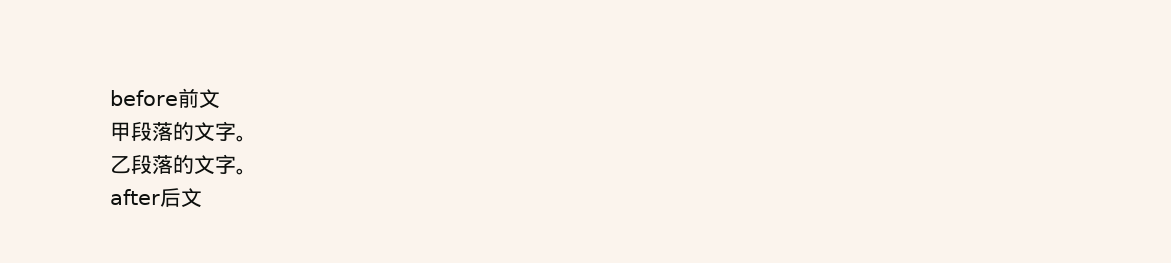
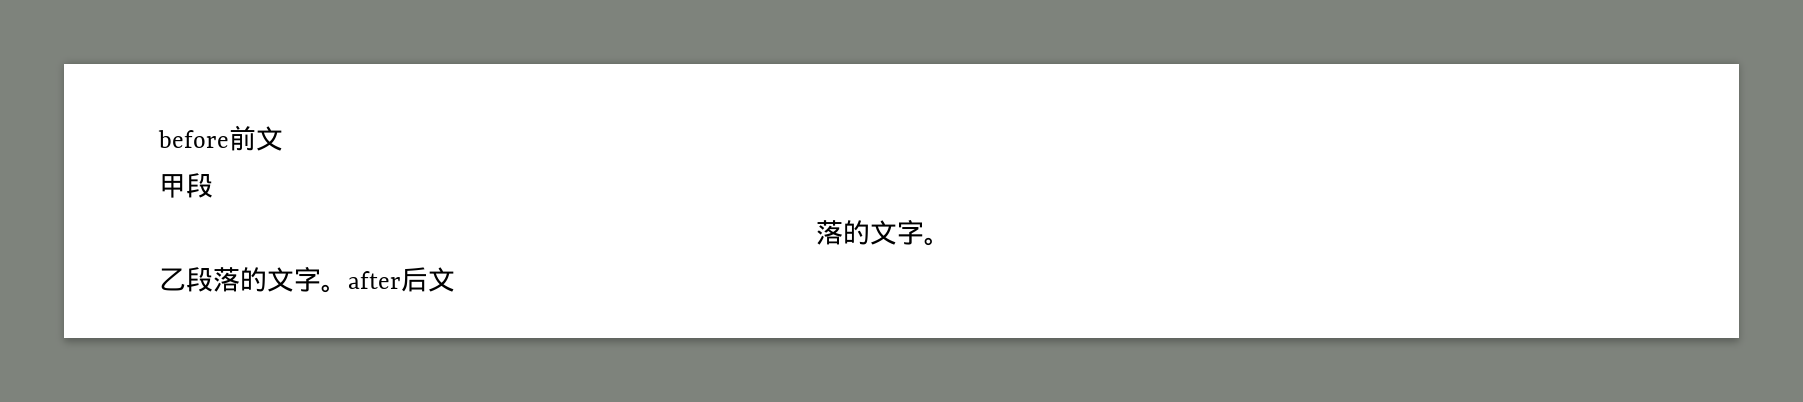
- 甲段落的文字。
+ 甲段
+ 落的文字。
- 乙段落的文字。
- after后文
+ 乙段落的文字。after后文

